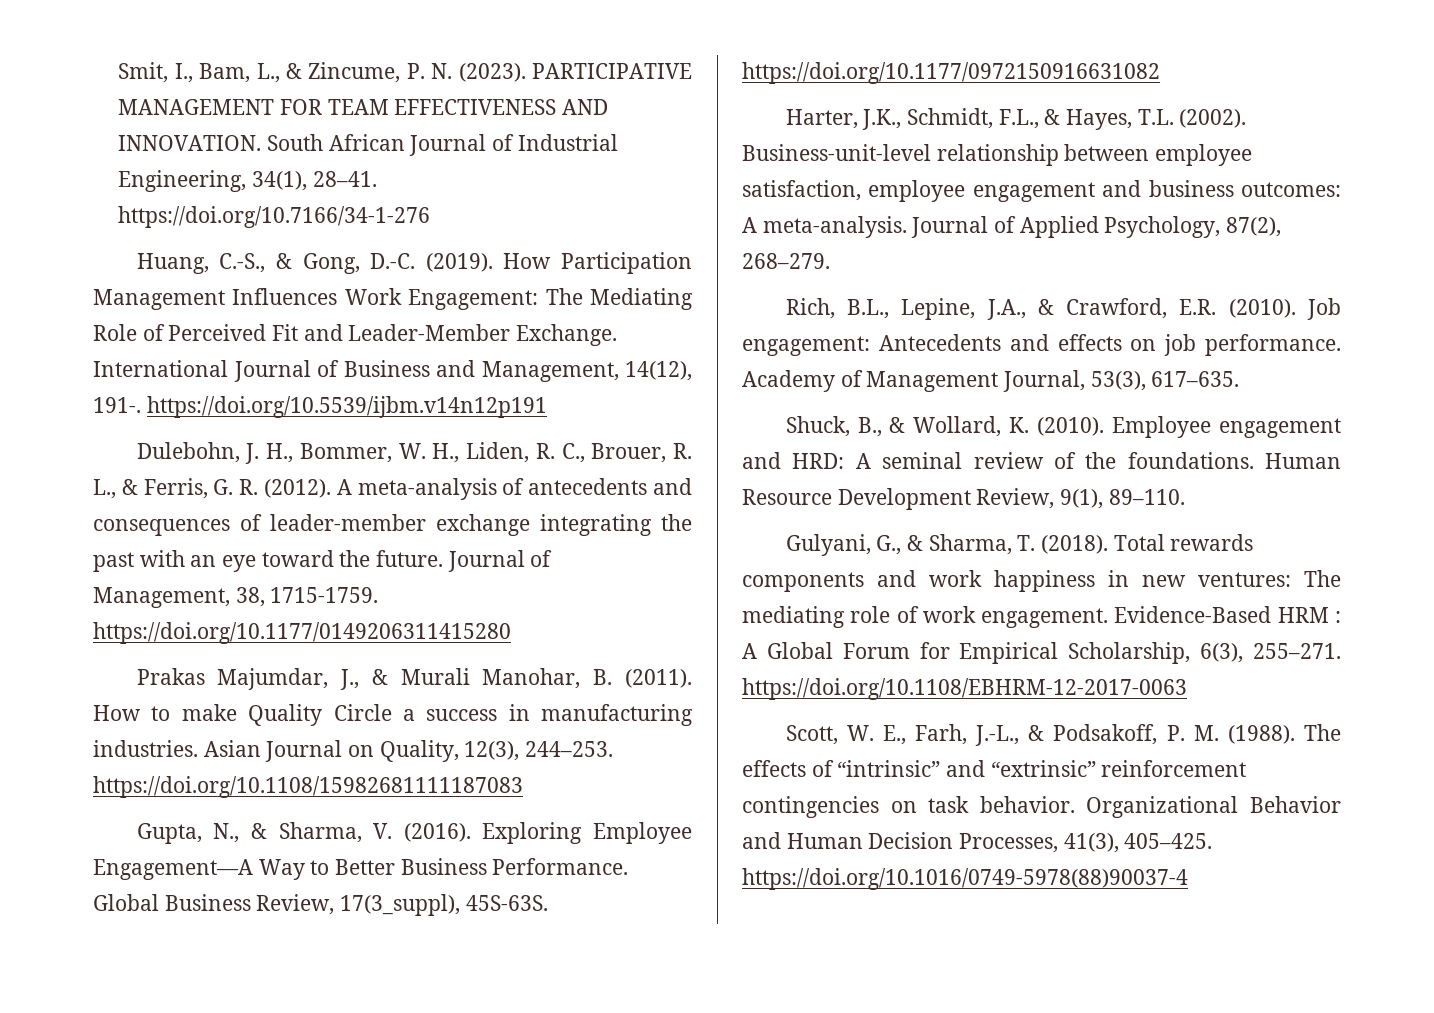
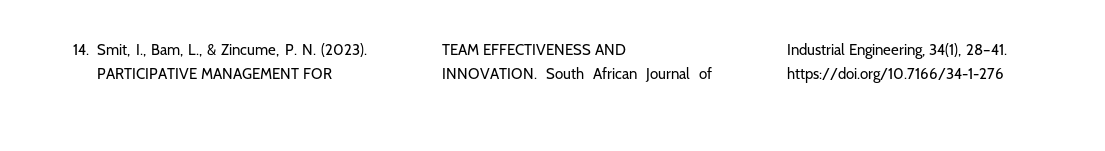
- Smit, I., Bam, L., & Zincume, P. N. (2023).
+ 14. Smit, I., Bam, L., & Zincume, P. N. (2023).
- Huang, C.-S., & Gong, D.-C. (2019). How Participation Management Influences Work Engagement: The Mediating Role of Perceived Fit and Leader-Member Exchange. International Journal of Business and Management, 14(12), 191-. https://doi.org/10.5539/ijbm.v14n12p191
- Dulebohn, J. H., Bommer, W. H., Liden, R. C., Brouer, R. L., & Ferris, G. R. (2012). A meta-analysis of antecedents and consequences of leader-member exchange integrating the past with an eye toward the future. Journal of Management, 38, 1715-1759. https://doi.org/10.1177/0149206311415280
- Prakas Majumdar, J., & Murali Manohar, B. (2011). How to make Quality Circle a success in manufacturing industries. Asian Journal on Quality, 12(3), 244–253. https://doi.org/10.1108/15982681111187083
- Gupta, N., & Sharma, V. (2016). Exploring Employee Engagement—A Way to Better Business Performance. Global Business Review, 17(3_suppl), 45S-63S. https://doi.org/10.1177/0972150916631082
- Harter, J.K., Schmidt, F.L., & Hayes, T.L. (2002). Business-unit-level relationship between employee satisfaction, employee engagement and business outcomes: A meta-analysis. Journal of Applied Psychology, 87(2), 268–279.
- Rich, B.L., Lepine, J.A., & Crawford, E.R. (2010). Job engagement: Antecedents and effects on job performance. Academy of Management Journal, 53(3), 617–635.
- Shuck, B., & Wollard, K. (2010). Employee engagement and HRD: A seminal review of the foundations. Human Resource Development Review, 9(1), 89–110.
- Gulyani, G., & Sharma, T. (2018). Total rewards components and work happiness in new ventures: The mediating role of work engagement. Evidence-Based HRM : A Global Forum for Empirical Scholarship, 6(3), 255–271. https://doi.org/10.1108/EBHRM-12-2017-0063
- Scott, W. E., Farh, J.-L., & Podsakoff, P. M. (1988). The effects of “intrinsic” and “extrinsic” reinforcement contingencies on task behavior. Organizational Behavior and Human Decision Processes, 41(3), 405–425. https://doi.org/10.1016/0749-5978(88)90037-4

